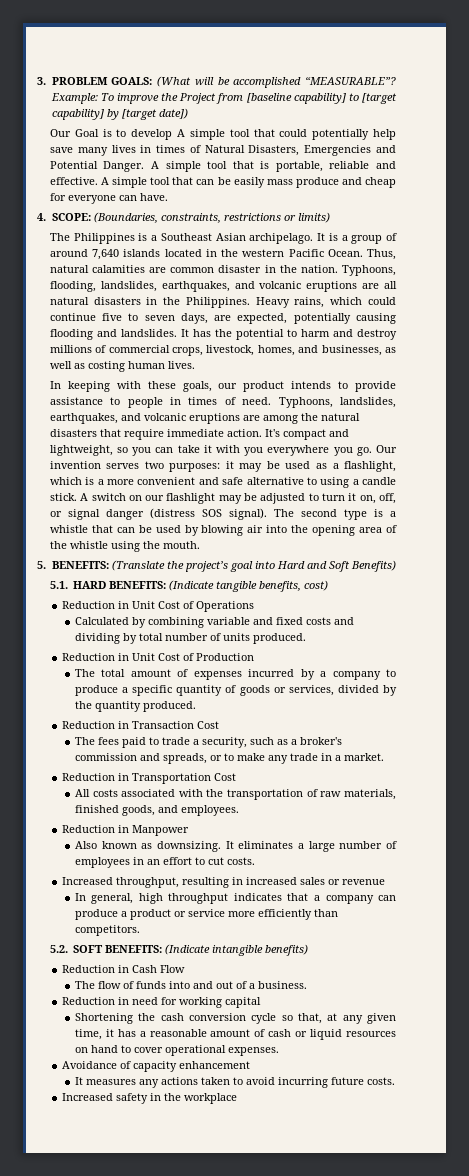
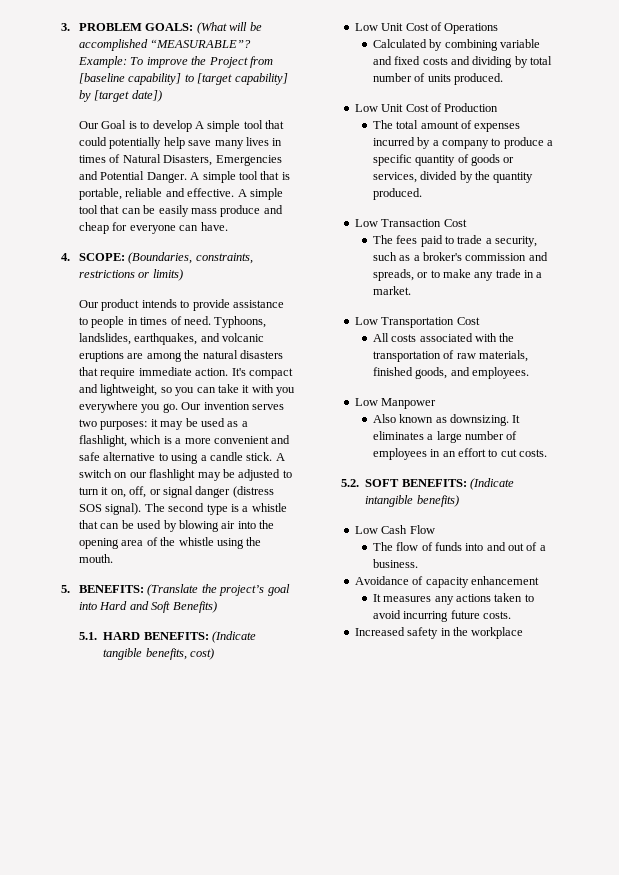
- The Philippines is a Southeast Asian archipelago. It is a group of around 7,640 islands located in the western Pacific Ocean. Thus, natural calamities are common disaster in the nation. Typhoons, flooding, landslides, earthquakes, and volcanic eruptions are all natural disasters in the Philippines. Heavy rains, which could continue five to seven days, are expected, potentially causing flooding and landslides. It has the potential to harm and destroy millions of commercial crops, livestock, homes, and businesses, as well as costing human lives.
- In keeping with these goals, our product intends to provide assistance to people in times of need.
+ Our product intends to provide assistance to people in times of need.
- Reduction in Unit Cost of Operations
+ Low Unit Cost of Operations
- Reduction in Unit Cost of Production
+ Low Unit Cost of Production
- Reduction in Transaction Cost
+ Low Transaction Cost
- Reduction in Transportation Cost
+ Low Transportation Cost
- Reduction in Manpower
+ Low Manpower
- Increased throughput, resulting in increased sales or revenue
- In general, high throughput indicates that a company can produce a product or service more efficiently than competitors.
- Reduction in Cash Flow
+ Low Cash Flow
- Reduction in need for working capital
- Shortening the cash conversion cycle so that, at any given time, it has a reasonable amount of cash or liquid resources on hand to cover operational expenses.

